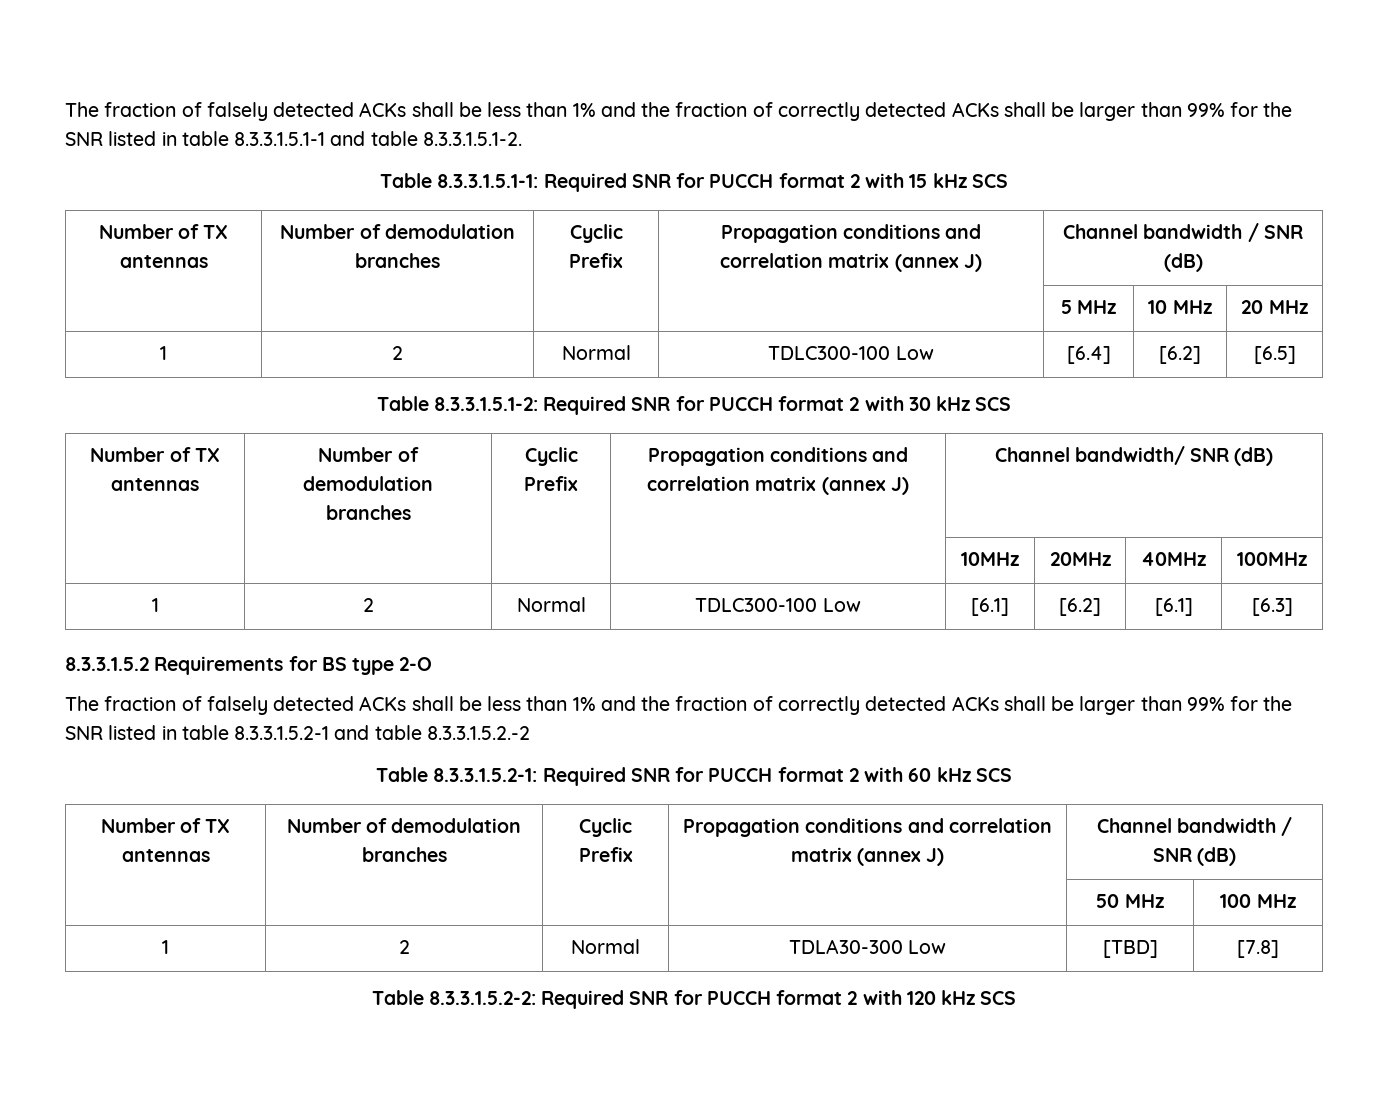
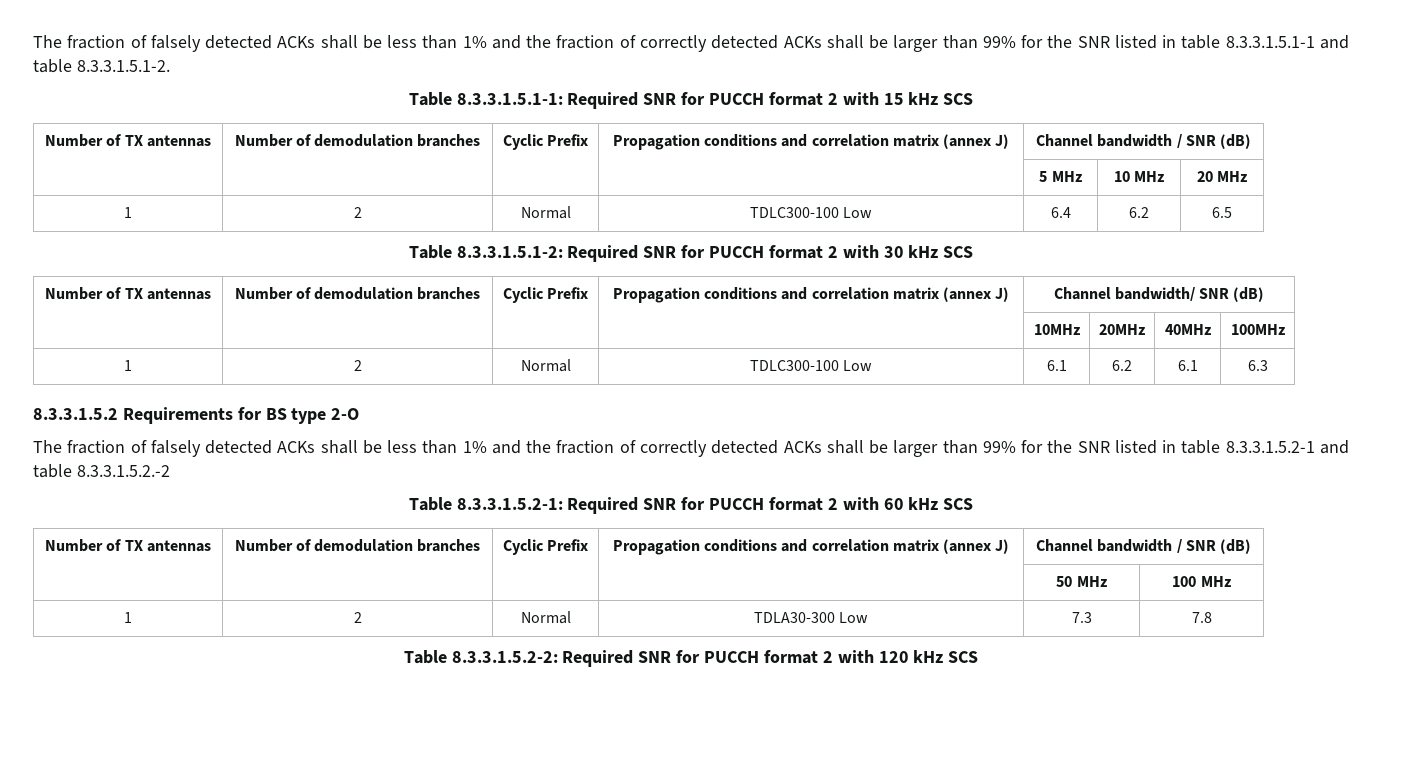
- 1 | 2 | Normal | TDLC300-100 Low | [6.4] | [6.2] | [6.5]
+ 1 | 2 | Normal | TDLC300-100 Low | 6.4 | 6.2 | 6.5
- 1 | 2 | Normal | TDLC300-100 Low | [6.1] | [6.2] | [6.1] | [6.3]
+ 1 | 2 | Normal | TDLC300-100 Low | 6.1 | 6.2 | 6.1 | 6.3
- 1 | 2 | Normal | TDLA30-300 Low | [TBD] | [7.8]
+ 1 | 2 | Normal | TDLA30-300 Low | 7.3 | 7.8

